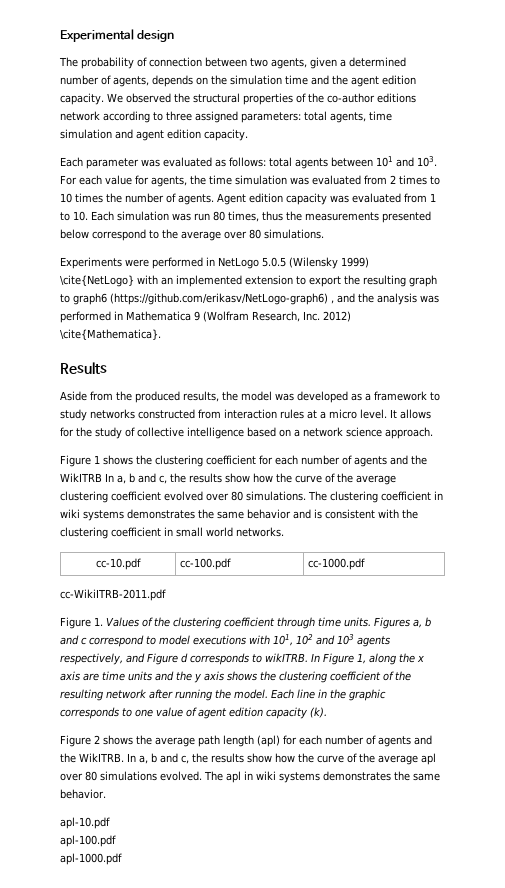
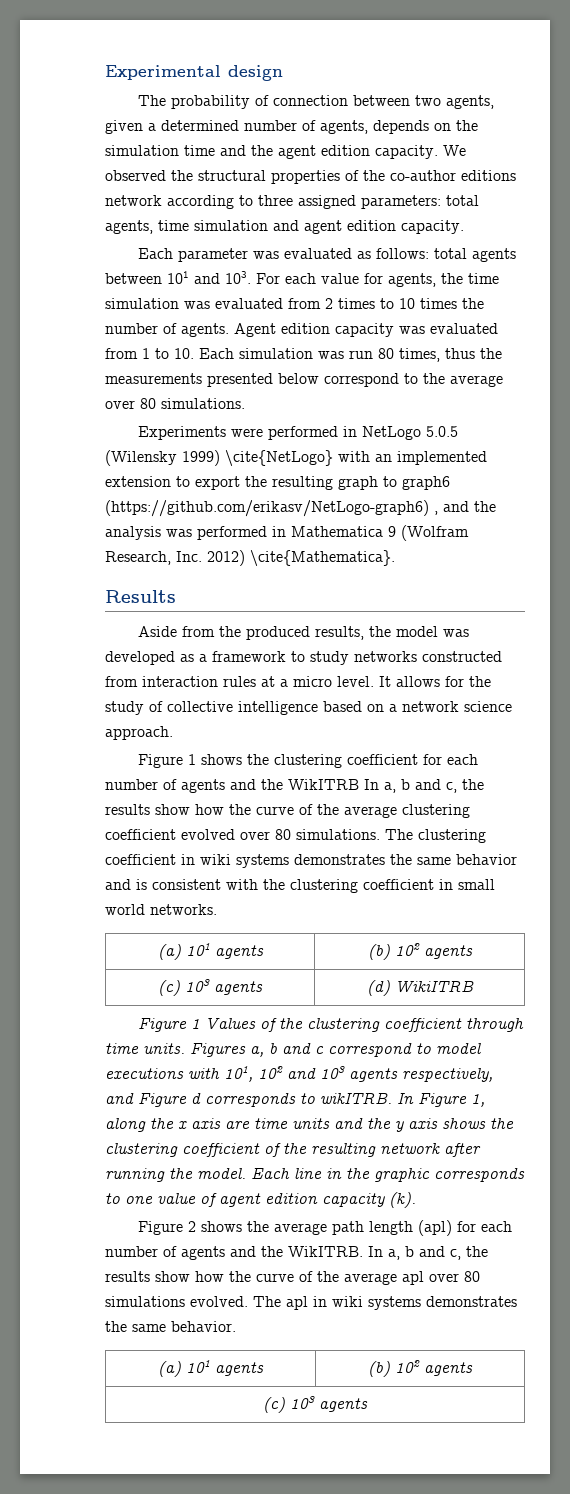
  The clustering coefficient in wiki systems demonstrates the same behavior and is consistent with the clustering coefficient in small world networks.
- cc-10.pdf | cc-100.pdf | cc-1000.pdf
- cc-WikiITRB-2011.pdf
- Figure 1. Values of the clustering coefficient through time units.
+ (a) 101 agents | (b) 102 agents
+ (c) 103 agents | (d) WikiITRB
+ Figure 1 Values of the clustering coefficient through time units.
  The apl in wiki systems demonstrates the same behavior.
- apl-10.pdf
- apl-100.pdf
- apl-1000.pdf
+ (a) 101 agents | (b) 102 agents
+ (c) 103 agents

